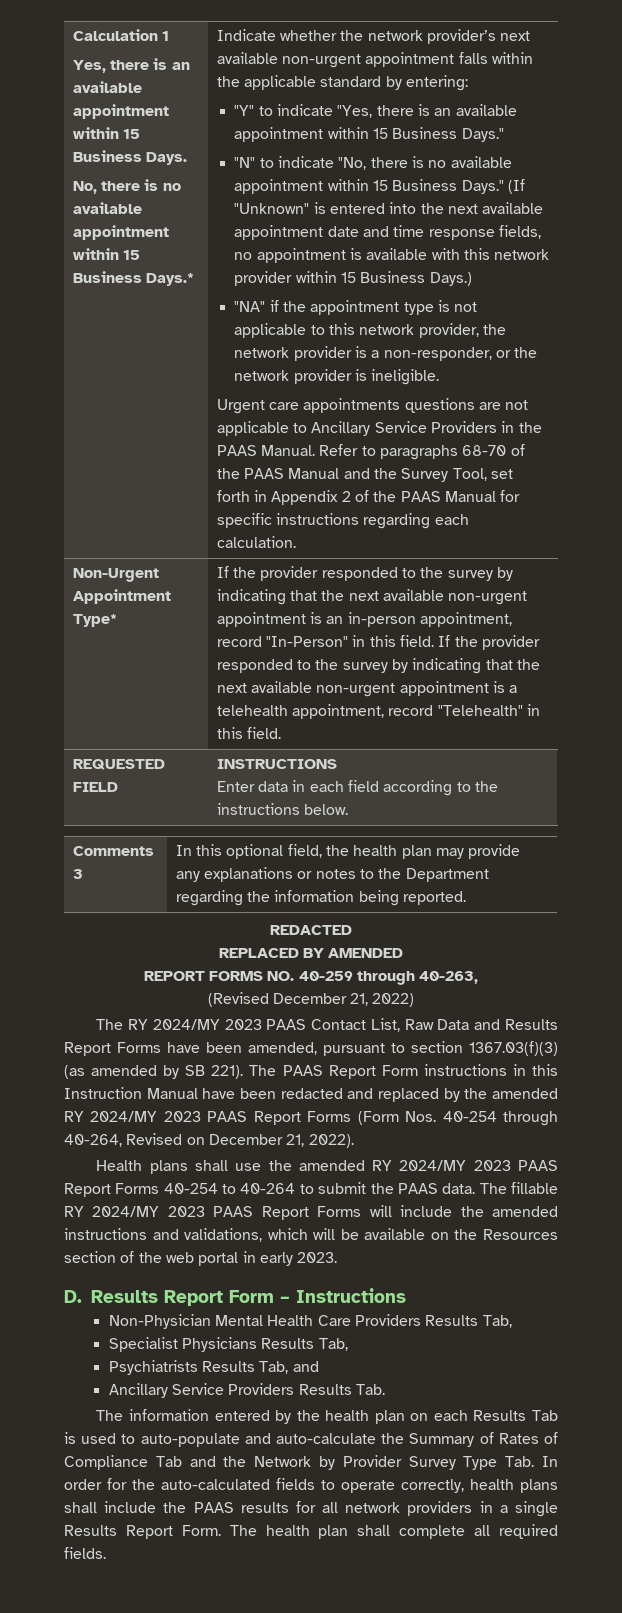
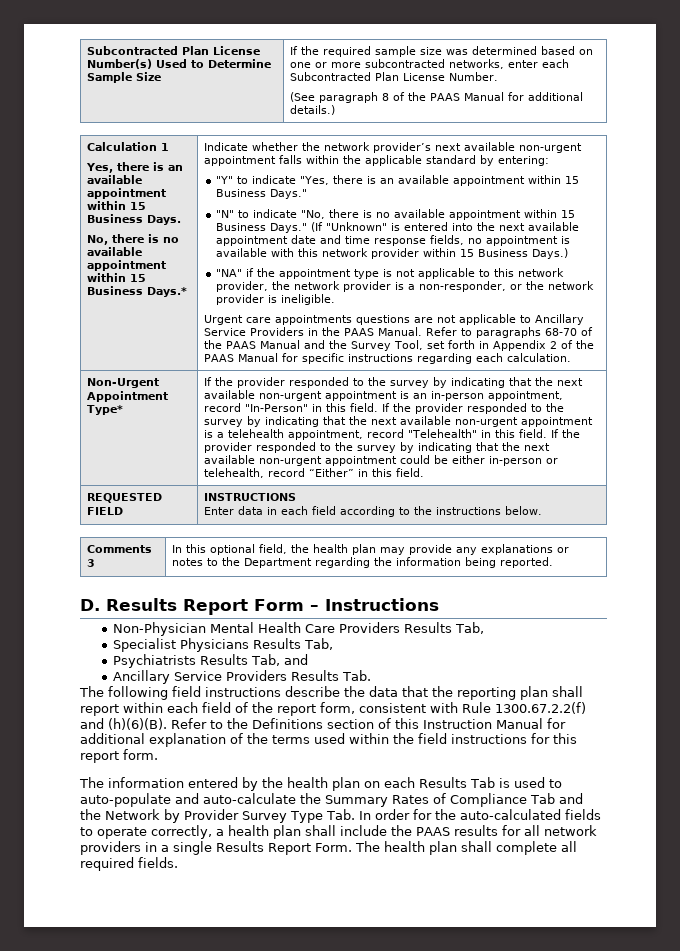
+ Subcontracted Plan License Number(s) Used to Determine Sample Size | If the required sample size was determined based on one or more subcontracted networks, enter each Subcontracted Plan License Number.
+ (See paragraph 8 of the PAAS Manual for additional details.)
+ If the provider responded to the survey by indicating that the next available non-urgent appointment could be either in-person or telehealth, record “Either” in this field.
- REDACTED
- REPLACED BY AMENDED
- REPORT FORMS NO. 40-259 through 40-263,
- (Revised December 21, 2022)
- The RY 2024/MY 2023 PAAS Contact List, Raw Data and Results Report Forms have been amended, pursuant to section 1367.03(f)(3) (as amended by SB 221). The PAAS Report Form instructions in this Instruction Manual have been redacted and replaced by the amended RY 2024/MY 2023 PAAS Report Forms (Form Nos. 40-254 through 40-264, Revised on December 21, 2022).
- Health plans shall use the amended RY 2024/MY 2023 PAAS Report Forms 40-254 to 40-264 to submit the PAAS data. The fillable RY 2024/MY 2023 PAAS Report Forms will include the amended instructions and validations, which will be available on the Resources section of the web portal in early 2023.
+ The following field instructions describe the data that the reporting plan shall report within each field of the report form, consistent with Rule 1300.67.2.2(f) and (h)(6)(B). Refer to the Definitions section of this Instruction Manual for additional explanation of the terms used within the field instructions for this report form.
- The information entered by the health plan on each Results Tab is used to auto-populate and auto-calculate the Summary of Rates of Compliance Tab and the Network by Provider Survey Type Tab. In order for the auto-calculated fields to operate correctly, health plans shall include the PAAS results for all network providers in a single Results Report Form.
+ The information entered by the health plan on each Results Tab is used to auto-populate and auto-calculate the Summary Rates of Compliance Tab and the Network by Provider Survey Type Tab. In order for the auto-calculated fields to operate correctly, a health plan shall include the PAAS results for all network providers in a single Results Report Form.

